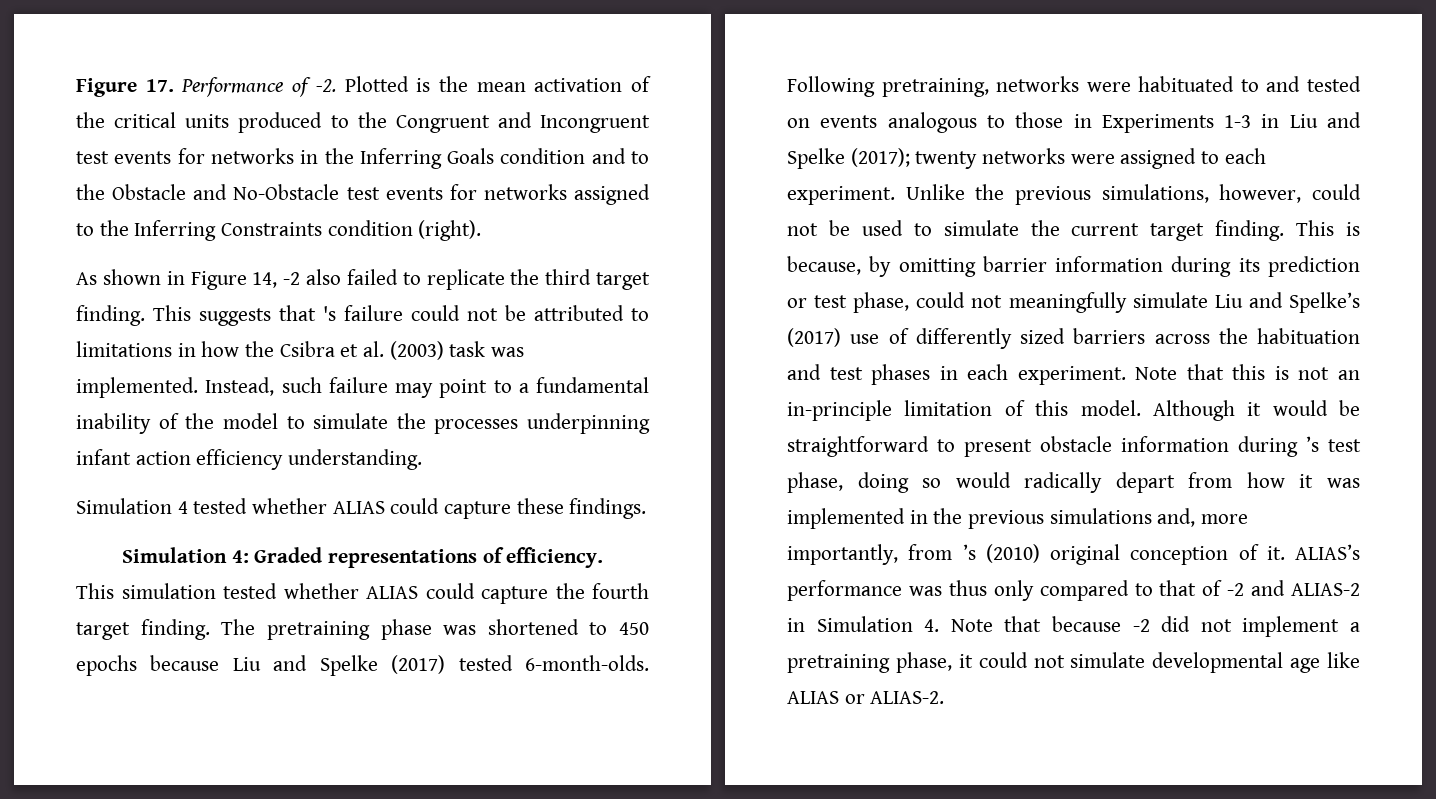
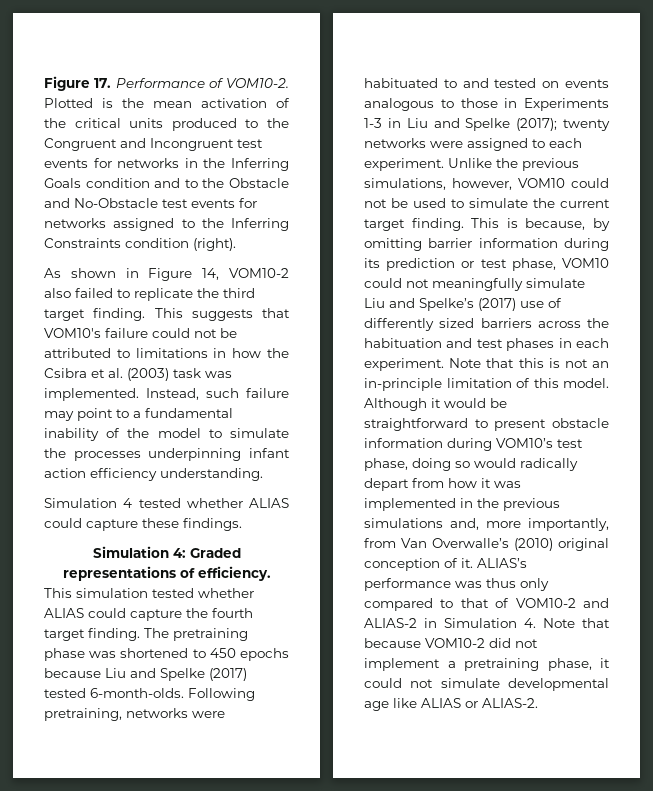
- Figure 17. Performance of -2.
+ Figure 17. Performance of VOM10-2.
- As shown in Figure 14, -2 also failed to replicate the third target finding.
+ As shown in Figure 14, VOM10-2 also failed to replicate the third target finding.
- This suggests that 's failure could not be attributed to limitations in how the Csibra et al. (2003) task was implemented.
+ This suggests that VOM10's failure could not be attributed to limitations in how the Csibra et al. (2003) task was implemented.
- Unlike the previous simulations, however, could not be used to simulate the current target finding.
+ Unlike the previous simulations, however, VOM10 could not be used to simulate the current target finding.
- This is because, by omitting barrier information during its prediction or test phase, could not meaningfully simulate Liu and Spelke’s (2017) use of differently sized barriers across the habituation and test phases in each experiment.
+ This is because, by omitting barrier information during its prediction or test phase, VOM10 could not meaningfully simulate Liu and Spelke’s (2017) use of differently sized barriers across the habituation and test phases in each experiment.
- Although it would be straightforward to present obstacle information during ’s test phase, doing so would radically depart from how it was implemented in the previous simulations and, more importantly, from ’s (2010) original conception of it.
+ Although it would be straightforward to present obstacle information during VOM10’s test phase, doing so would radically depart from how it was implemented in the previous simulations and, more importantly, from Van Overwalle’s (2010) original conception of it.
- ALIAS’s performance was thus only compared to that of -2 and ALIAS-2 in Simulation 4. Note that because -2 did not implement a pretraining phase, it could not simulate developmental age like ALIAS or ALIAS-2.
+ ALIAS’s performance was thus only compared to that of VOM10-2 and ALIAS-2 in Simulation 4. Note that because VOM10-2 did not implement a pretraining phase, it could not simulate developmental age like ALIAS or ALIAS-2.

